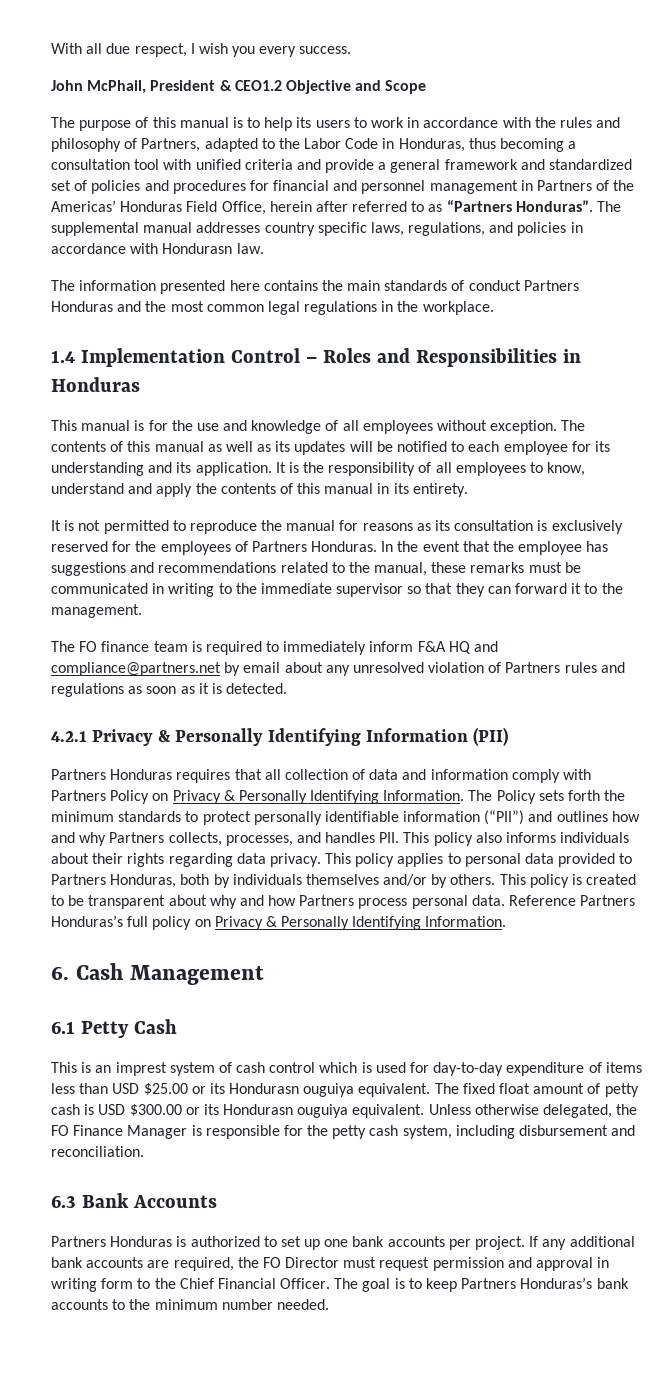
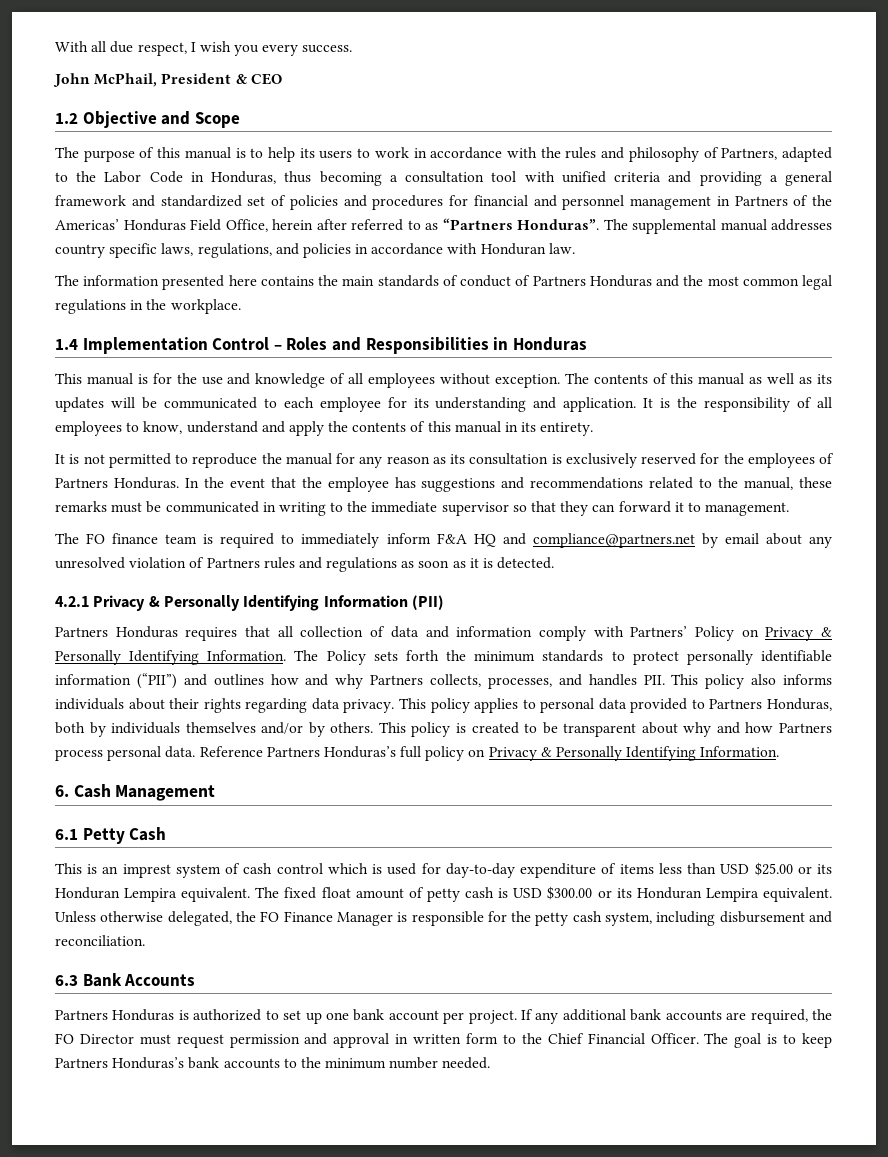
- John McPhail, President & CEO1.2 Objective and Scope
+ John McPhail, President & CEO
+ 1.2 Objective and Scope
- The purpose of this manual is to help its users to work in accordance with the rules and philosophy of Partners, adapted to the Labor Code in Honduras, thus becoming a consultation tool with unified criteria and provide a general framework and standardized set of policies and procedures for financial and personnel management in Partners of the Americas’ Honduras Field Office, herein after referred to as “Partners Honduras”.
+ The purpose of this manual is to help its users to work in accordance with the rules and philosophy of Partners, adapted to the Labor Code in Honduras, thus becoming a consultation tool with unified criteria and providing a general framework and standardized set of policies and procedures for financial and personnel management in Partners of the Americas’ Honduras Field Office, herein after referred to as “Partners Honduras”.
- The supplemental manual addresses country specific laws, regulations, and policies in accordance with Hondurasn law.
+ The supplemental manual addresses country specific laws, regulations, and policies in accordance with Honduran law.
- The information presented here contains the main standards of conduct Partners Honduras and the most common legal regulations in the workplace.
+ The information presented here contains the main standards of conduct of Partners Honduras and the most common legal regulations in the workplace.
- The contents of this manual as well as its updates will be notified to each employee for its understanding and its application.
+ The contents of this manual as well as its updates will be communicated to each employee for its understanding and application.
- It is not permitted to reproduce the manual for reasons as its consultation is exclusively reserved for the employees of Partners Honduras.
+ It is not permitted to reproduce the manual for any reason as its consultation is exclusively reserved for the employees of Partners Honduras.
- In the event that the employee has suggestions and recommendations related to the manual, these remarks must be communicated in writing to the immediate supervisor so that they can forward it to the management.
+ In the event that the employee has suggestions and recommendations related to the manual, these remarks must be communicated in writing to the immediate supervisor so that they can forward it to management.
- Partners Honduras requires that all collection of data and information comply with Partners Policy on Privacy & Personally Identifying Information.
+ Partners Honduras requires that all collection of data and information comply with Partners’ Policy on Privacy & Personally Identifying Information.
- This is an imprest system of cash control which is used for day-to-day expenditure of items less than USD $25.00 or its Hondurasn ouguiya equivalent.
+ This is an imprest system of cash control which is used for day-to-day expenditure of items less than USD $25.00 or its Honduran Lempira equivalent.
- The fixed float amount of petty cash is USD $300.00 or its Hondurasn ouguiya equivalent.
+ The fixed float amount of petty cash is USD $300.00 or its Honduran Lempira equivalent.
- Partners Honduras is authorized to set up one bank accounts per project.
+ Partners Honduras is authorized to set up one bank account per project.
- If any additional bank accounts are required, the FO Director must request permission and approval in writing form to the Chief Financial Officer.
+ If any additional bank accounts are required, the FO Director must request permission and approval in written form to the Chief Financial Officer.

